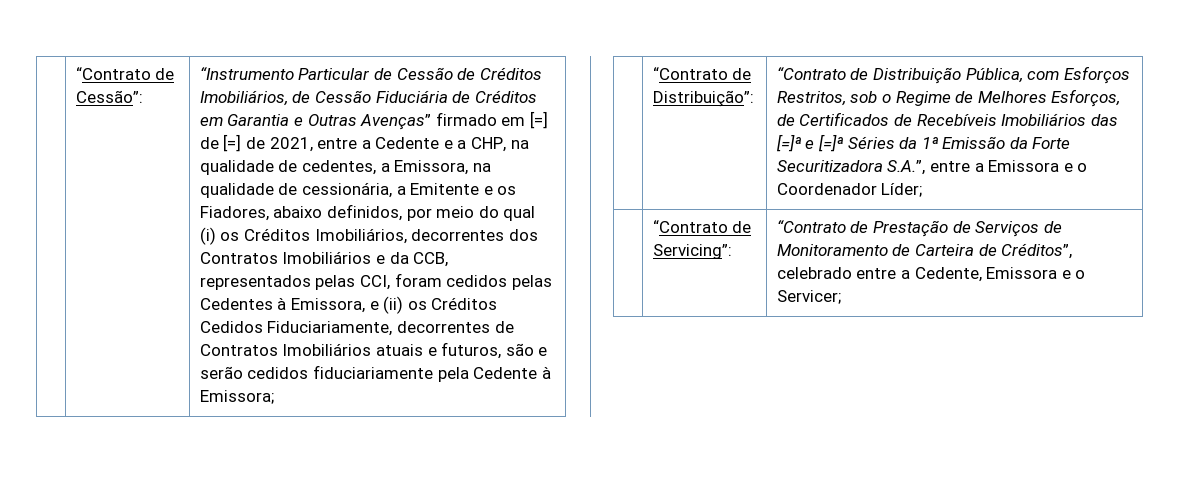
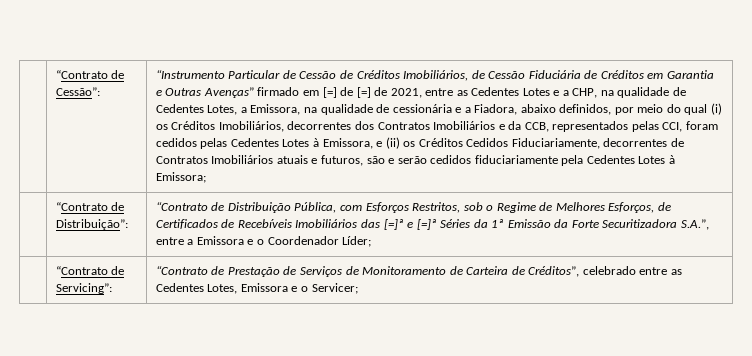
- “Instrumento Particular de Cessão de Créditos Imobiliários, de Cessão Fiduciária de Créditos em Garantia e Outras Avenças” firmado em [=] de [=] de 2021, entre a Cedente e a CHP, na qualidade de cedentes, a Emissora, na qualidade de cessionária, a Emitente e os Fiadores, abaixo definidos, por meio do qual (i) os Créditos Imobiliários, decorrentes dos Contratos Imobiliários e da CCB, representados pelas CCI, foram cedidos pelas Cedentes à Emissora, e (ii) os Créditos Cedidos Fiduciariamente, decorrentes de Contratos Imobiliários atuais e futuros, são e serão cedidos fiduciariamente pela Cedente à Emissora;
+ “Instrumento Particular de Cessão de Créditos Imobiliários, de Cessão Fiduciária de Créditos em Garantia e Outras Avenças” firmado em [=] de [=] de 2021, entre as Cedentes Lotes e a CHP, na qualidade de Cedentes Lotes, a Emissora, na qualidade de cessionária e a Fiadora, abaixo definidos, por meio do qual (i) os Créditos Imobiliários, decorrentes dos Contratos Imobiliários e da CCB, representados pelas CCI, foram cedidos pelas Cedentes Lotes à Emissora, e (ii) os Créditos Cedidos Fiduciariamente, decorrentes de Contratos Imobiliários atuais e futuros, são e serão cedidos fiduciariamente pela Cedentes Lotes à Emissora;
- | “Contrato de Servicing”: | “Contrato de Prestação de Serviços de Monitoramento de Carteira de Créditos”, celebrado entre a Cedente, Emissora e o Servicer;
+ | “Contrato de Servicing”: | “Contrato de Prestação de Serviços de Monitoramento de Carteira de Créditos”, celebrado entre as Cedentes Lotes, Emissora e o Servicer;

